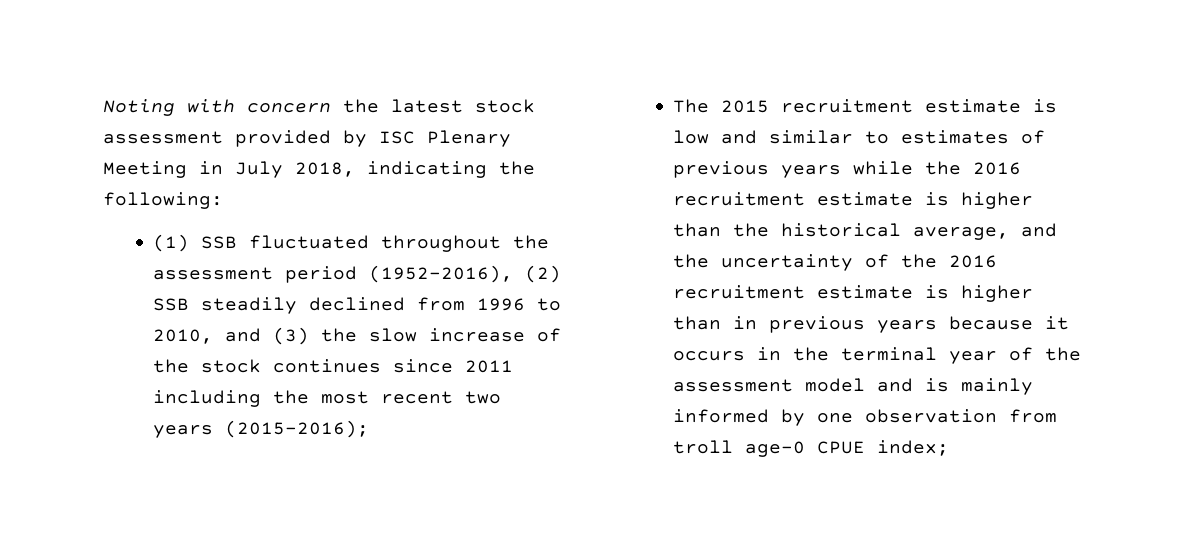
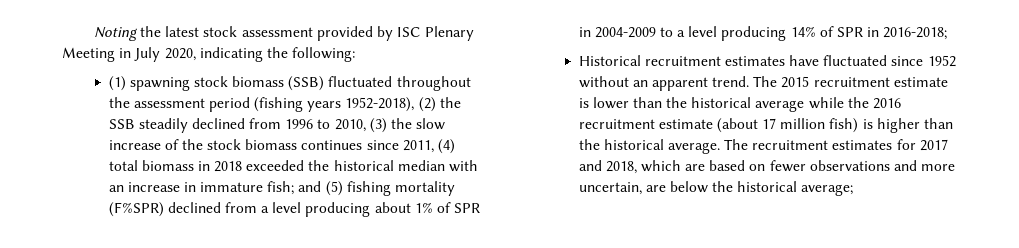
- Noting with concern the latest stock assessment provided by ISC Plenary Meeting in July 2018, indicating the following:
+ Noting the latest stock assessment provided by ISC Plenary Meeting in July 2020, indicating the following:
- (1) SSB fluctuated throughout the assessment period (1952–2016), (2) SSB steadily declined from 1996 to 2010, and (3) the slow increase of the stock continues since 2011 including the most recent two years (2015-2016);
- The 2015 recruitment estimate is low and similar to estimates of previous years while the 2016 recruitment estimate is higher than the historical average, and the uncertainty of the 2016 recruitment estimate is higher than in previous years because it occurs in the terminal year of the assessment model and is mainly informed by one observation from troll age-0 CPUE index;
+ (1) spawning stock biomass (SSB) fluctuated throughout the assessment period (fishing years 1952-2018), (2) the SSB steadily declined from 1996 to 2010, (3) the slow increase of the stock biomass continues since 2011, (4) total biomass in 2018 exceeded the historical median with an increase in immature fish; and (5) fishing mortality (F%SPR) declined from a level producing about 1% of SPR in 2004-2009 to a level producing 14% of SPR in 2016-2018;
+ Historical recruitment estimates have fluctuated since 1952 without an apparent trend. The 2015 recruitment estimate is lower than the historical average while the 2016 recruitment estimate (about 17 million fish) is higher than the historical average. The recruitment estimates for 2017 and 2018, which are based on fewer observations and more uncertain, are below the historical average;

